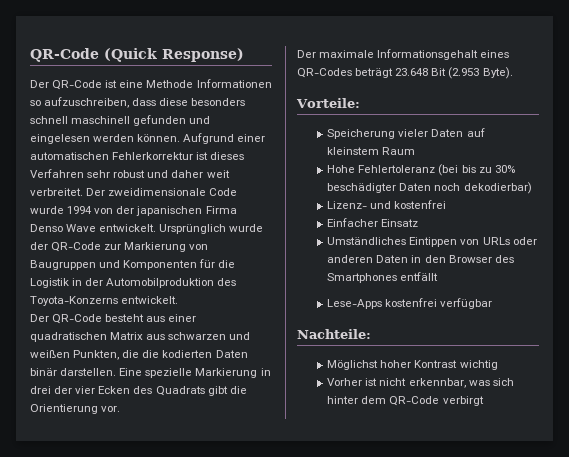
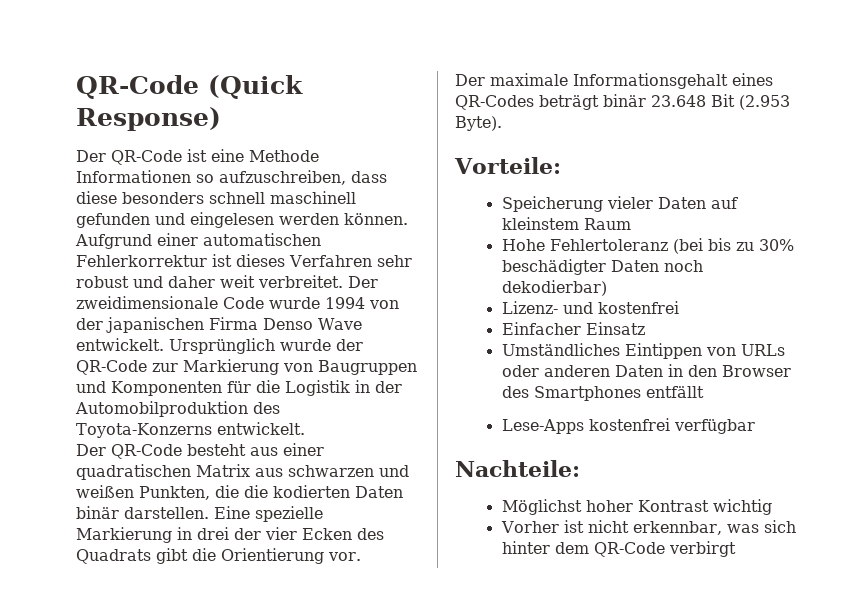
- Der maximale Informationsgehalt eines QR-Codes beträgt 23.648 Bit (2.953 Byte).
+ Der maximale Informationsgehalt eines QR-Codes beträgt binär 23.648 Bit (2.953 Byte).

